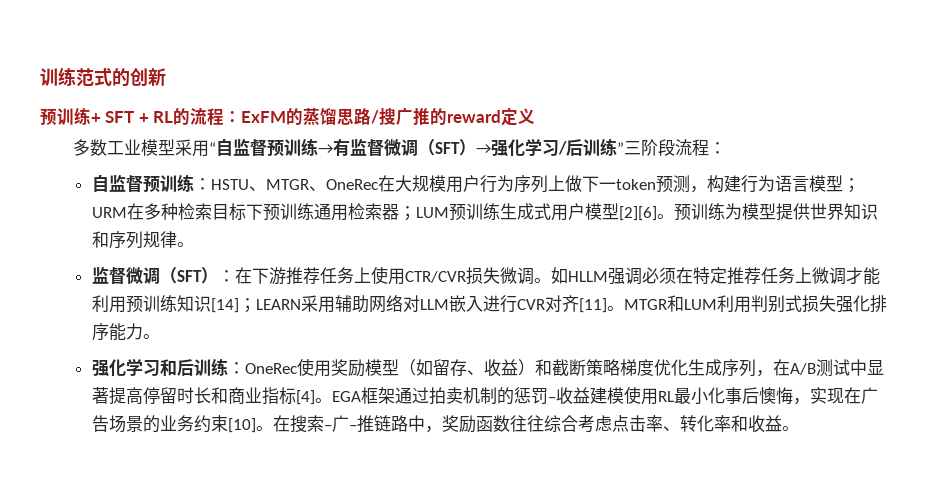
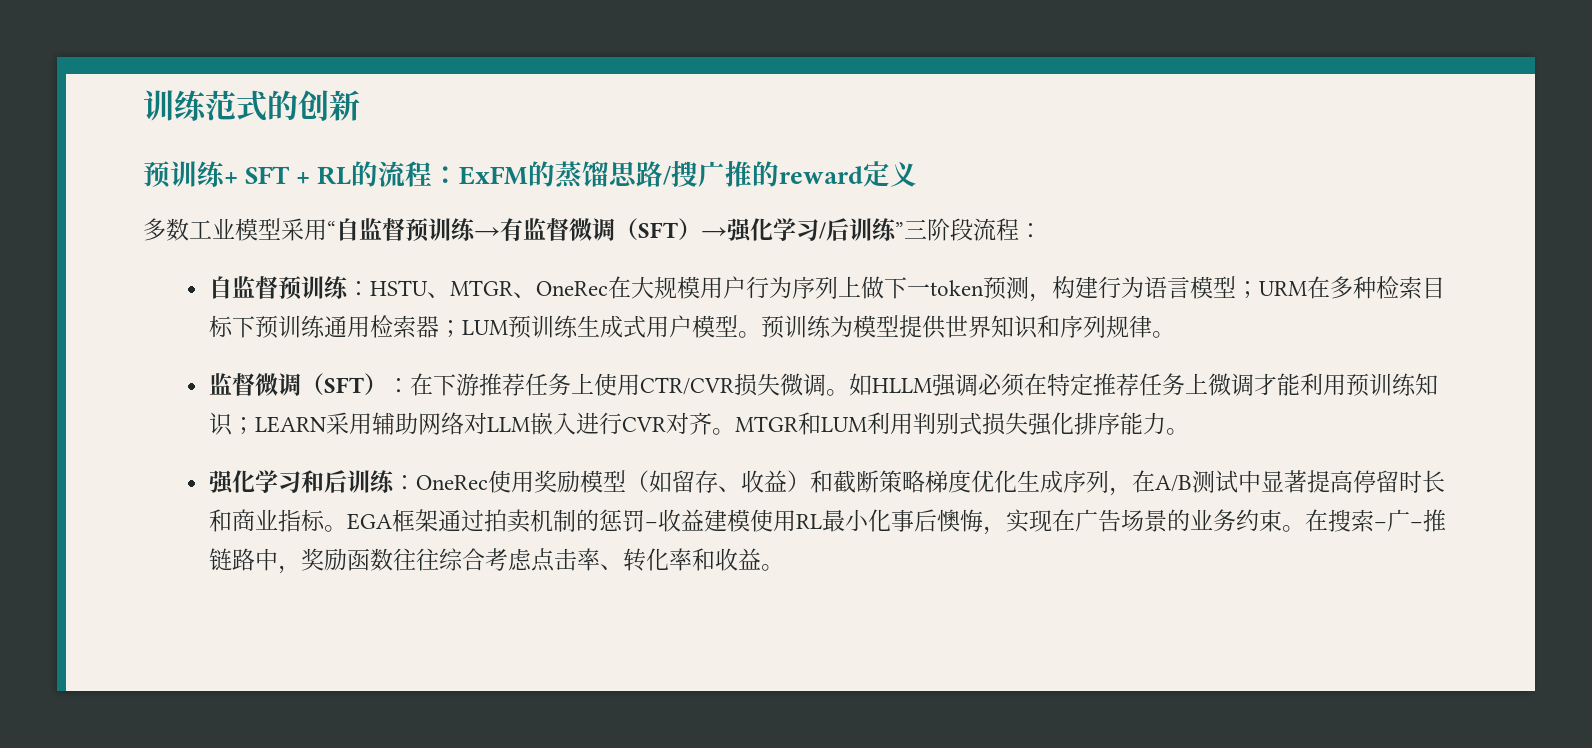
- 自监督预训练：HSTU、MTGR、OneRec在大规模用户行为序列上做下一token预测，构建行为语言模型；URM在多种检索目标下预训练通用检索器；LUM预训练生成式用户模型[2][6]。
+ 自监督预训练：HSTU、MTGR、OneRec在大规模用户行为序列上做下一token预测，构建行为语言模型；URM在多种检索目标下预训练通用检索器；LUM预训练生成式用户模型。
- 如HLLM强调必须在特定推荐任务上微调才能利用预训练知识[14]；LEARN采用辅助网络对LLM嵌入进行CVR对齐[11]。
+ 如HLLM强调必须在特定推荐任务上微调才能利用预训练知识；LEARN采用辅助网络对LLM嵌入进行CVR对齐。
- 强化学习和后训练：OneRec使用奖励模型（如留存、收益）和截断策略梯度优化生成序列，在A/B测试中显著提高停留时长和商业指标[4]。
+ 强化学习和后训练：OneRec使用奖励模型（如留存、收益）和截断策略梯度优化生成序列，在A/B测试中显著提高停留时长和商业指标。
- EGA框架通过拍卖机制的惩罚–收益建模使用RL最小化事后懊悔，实现在广告场景的业务约束[10]。
+ EGA框架通过拍卖机制的惩罚–收益建模使用RL最小化事后懊悔，实现在广告场景的业务约束。

